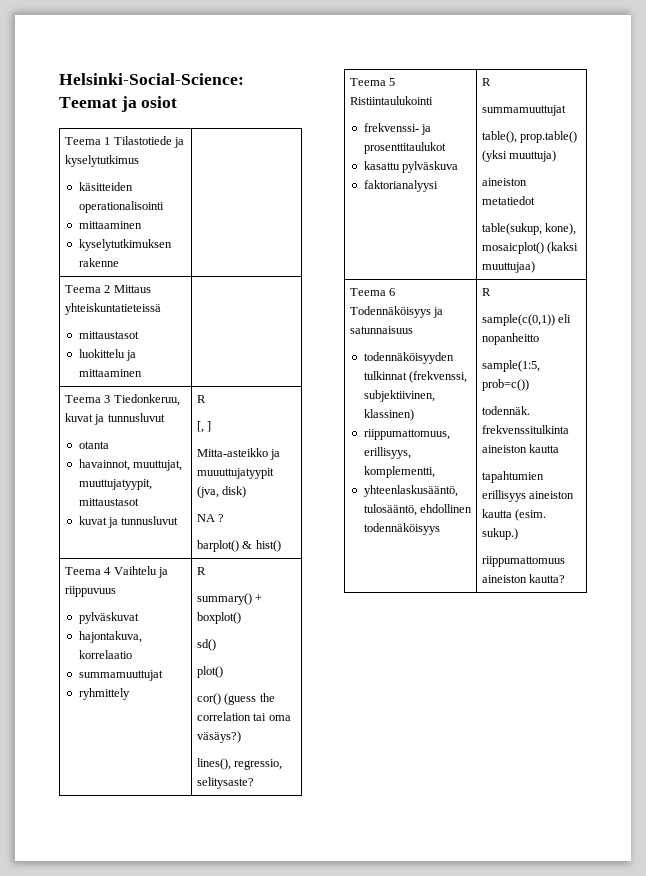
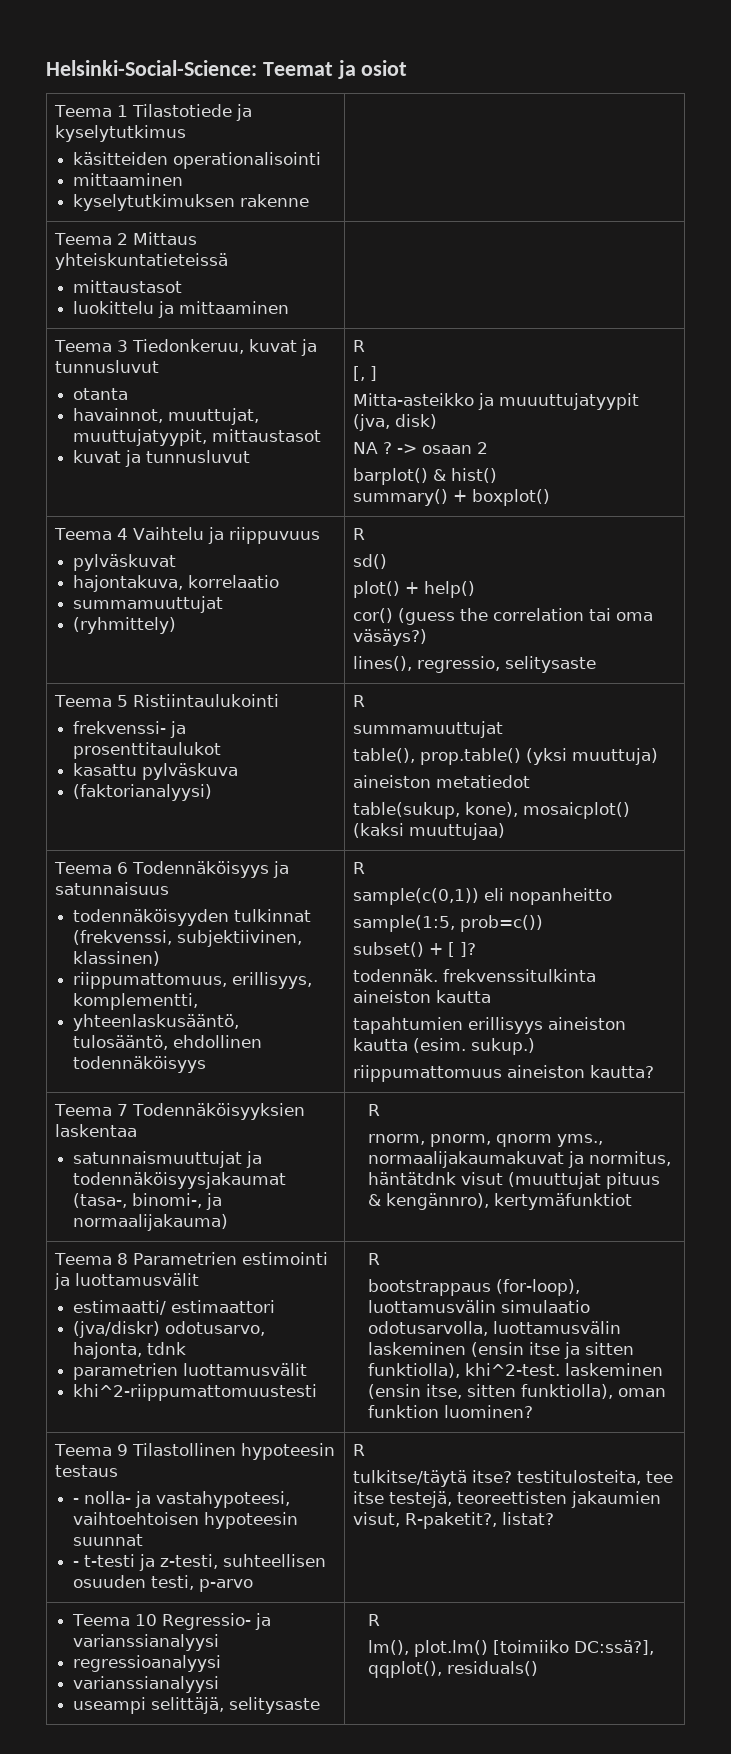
  Teema 3 Tiedonkeruu, kuvat ja tunnusluvut
  otanta
  havainnot, muuttujat, muuttujatyypit, mittaustasot
  kuvat ja tunnusluvut | R
  [, ]
  Mitta-asteikko ja muuuttujatyypit (jva, disk)
- NA ?
+ NA ? -> osaan 2
  barplot() & hist()
+ summary() + boxplot()
  Teema 4 Vaihtelu ja riippuvuus
  pylväskuvat
  hajontakuva, korrelaatio
  summamuuttujat
- ryhmittely | R
- summary() + boxplot()
+ (ryhmittely) | R
  sd()
- plot()
+ plot() + help()
  cor() (guess the correlation tai oma väsäys?)
- lines(), regressio, selitysaste?
+ lines(), regressio, selitysaste
  Teema 5 Ristiintaulukointi
  frekvenssi- ja prosenttitaulukot
  kasattu pylväskuva
- faktorianalyysi | R
+ (faktorianalyysi) | R
  Teema 6 Todennäköisyys ja satunnaisuus
  todennäköisyyden tulkinnat (frekvenssi, subjektiivinen, klassinen)
  riippumattomuus, erillisyys, komplementti,
  yhteenlaskusääntö, tulosääntö, ehdollinen todennäköisyys | R
  sample(c(0,1)) eli nopanheitto
  sample(1:5, prob=c())
+ subset() + [ ]?
+ Teema 7 Todennäköisyyksien laskentaa
+ satunnaismuuttujat ja todennäköisyysjakaumat (tasa-, binomi-, ja normaalijakauma) | R
+ rnorm, pnorm, qnorm yms., normaalijakaumakuvat ja normitus, häntätdnk visut (muuttujat pituus & kengännro), kertymäfunktiot
+ Teema 8 Parametrien estimointi ja luottamusvälit
+ estimaatti/ estimaattori
+ (jva/diskr) odotusarvo, hajonta, tdnk
+ parametrien luottamusvälit
+ khi^2-riippumattomuustesti | R
+ bootstrappaus (for-loop), luottamusvälin simulaatio odotusarvolla, luottamusvälin laskeminen (ensin itse ja sitten funktiolla), khi^2-test. laskeminen (ensin itse, sitten funktiolla), oman funktion luominen?
+ Teema 9 Tilastollinen hypoteesin testaus
+ - nolla- ja vastahypoteesi, vaihtoehtoisen hypoteesin suunnat
+ - t-testi ja z-testi, suhteellisen osuuden testi, p-arvo | R
+ tulkitse/täytä itse? testitulosteita, tee itse testejä, teoreettisten jakaumien visut, R-paketit?, listat?
+ Teema 10 Regressio- ja varianssianalyysi
+ regressioanalyysi
+ varianssianalyysi
+ useampi selittäjä, selitysaste | R
+ lm(), plot.lm() [toimiiko DC:ssä?], qqplot(), residuals()

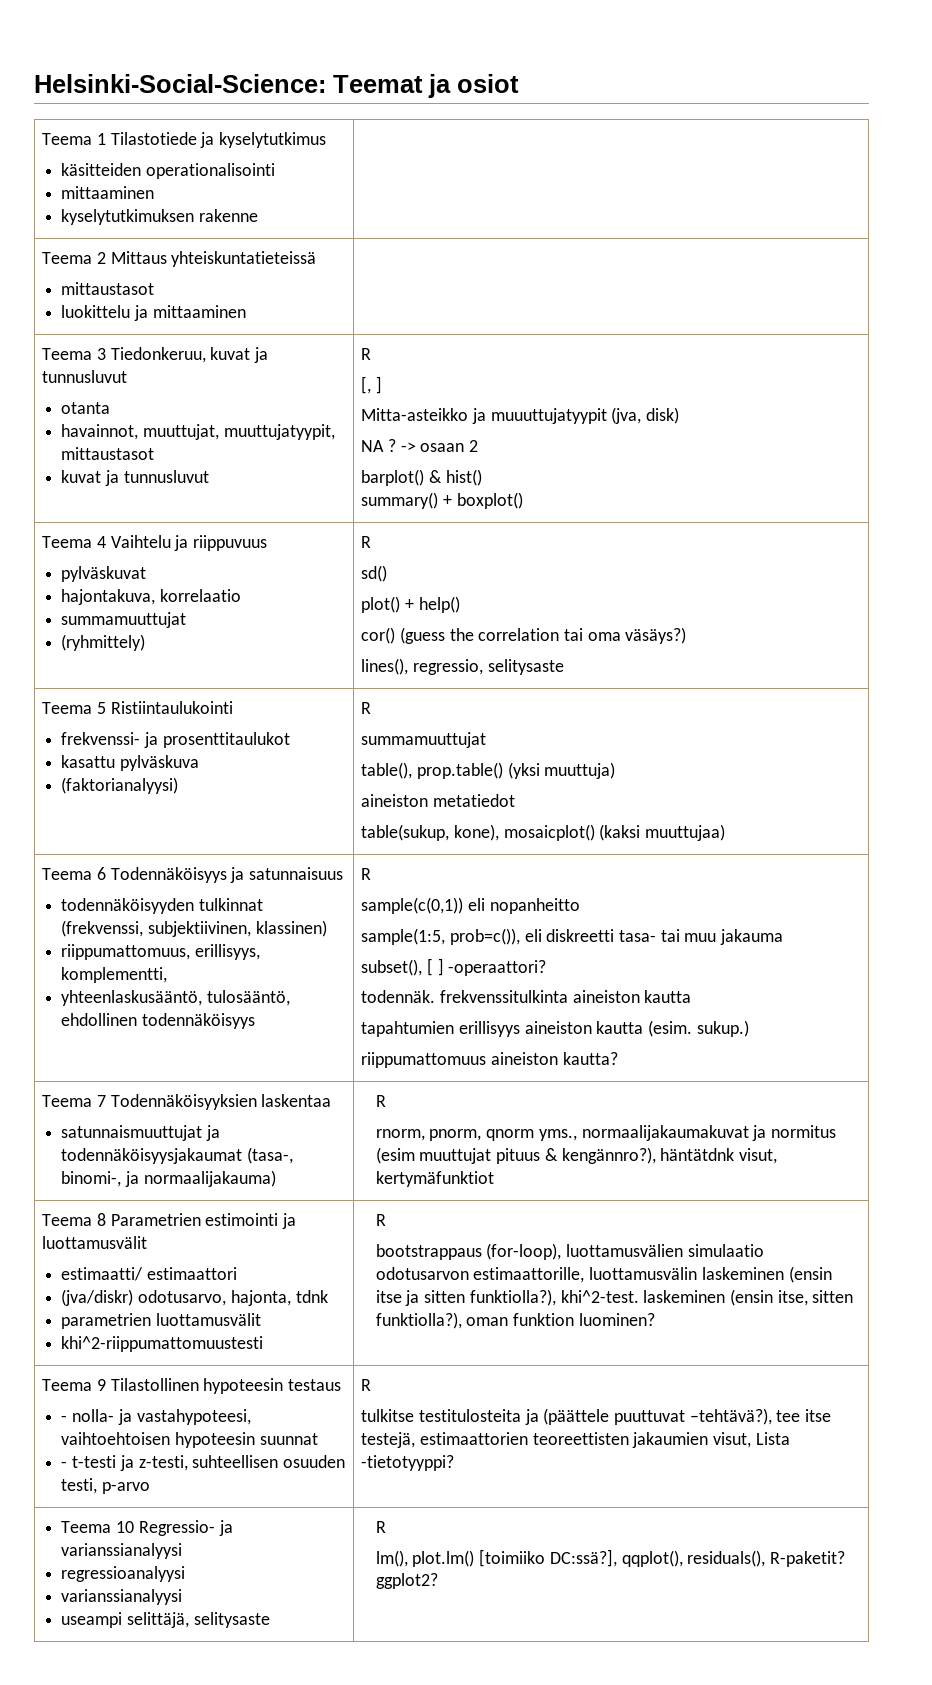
- sample(1:5, prob=c())
- subset() + [ ]?
+ sample(1:5, prob=c()), eli diskreetti tasa- tai muu jakauma
+ subset(), [ ] -operaattori?
  Teema 7 Todennäköisyyksien laskentaa
  satunnaismuuttujat ja todennäköisyysjakaumat (tasa-, binomi-, ja normaalijakauma) | R
- rnorm, pnorm, qnorm yms., normaalijakaumakuvat ja normitus, häntätdnk visut (muuttujat pituus & kengännro), kertymäfunktiot
+ rnorm, pnorm, qnorm yms., normaalijakaumakuvat ja normitus (esim muuttujat pituus & kengännro?), häntätdnk visut, kertymäfunktiot
  Teema 8 Parametrien estimointi ja luottamusvälit
  estimaatti/ estimaattori
  (jva/diskr) odotusarvo, hajonta, tdnk
  parametrien luottamusvälit
  khi^2-riippumattomuustesti | R
- bootstrappaus (for-loop), luottamusvälin simulaatio odotusarvolla, luottamusvälin laskeminen (ensin itse ja sitten funktiolla), khi^2-test. laskeminen (ensin itse, sitten funktiolla), oman funktion luominen?
+ bootstrappaus (for-loop), luottamusvälien simulaatio odotusarvon estimaattorille, luottamusvälin laskeminen (ensin itse ja sitten funktiolla?), khi^2-test. laskeminen (ensin itse, sitten funktiolla?), oman funktion luominen?
  Teema 9 Tilastollinen hypoteesin testaus
  - nolla- ja vastahypoteesi, vaihtoehtoisen hypoteesin suunnat
  - t-testi ja z-testi, suhteellisen osuuden testi, p-arvo | R
- tulkitse/täytä itse? testitulosteita, tee itse testejä, teoreettisten jakaumien visut, R-paketit?, listat?
+ tulkitse testitulosteita ja (päättele puuttuvat –tehtävä?), tee itse testejä, estimaattorien teoreettisten jakaumien visut, Lista -tietotyyppi?
  Teema 10 Regressio- ja varianssianalyysi
  regressioanalyysi
  varianssianalyysi
  useampi selittäjä, selitysaste | R
- lm(), plot.lm() [toimiiko DC:ssä?], qqplot(), residuals()
+ lm(), plot.lm() [toimiiko DC:ssä?], qqplot(), residuals(), R-paketit? ggplot2?

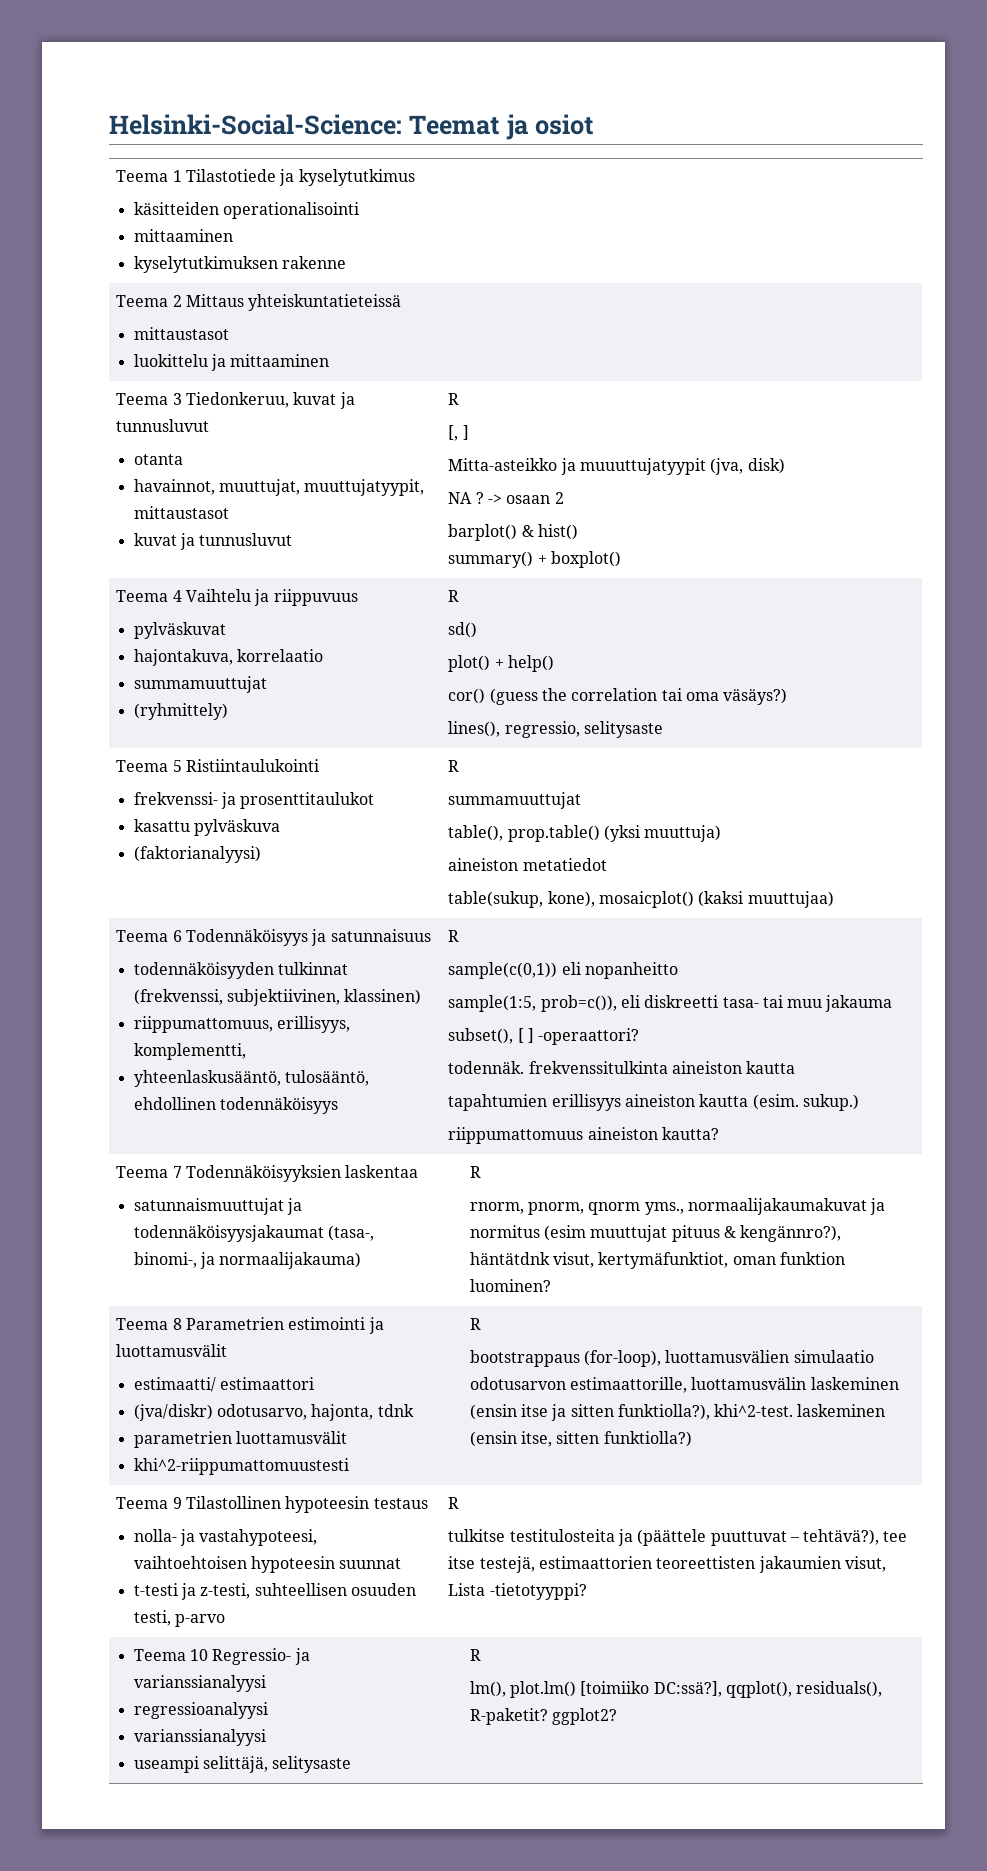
  Teema 7 Todennäköisyyksien laskentaa
  satunnaismuuttujat ja todennäköisyysjakaumat (tasa-, binomi-, ja normaalijakauma) | R
- rnorm, pnorm, qnorm yms., normaalijakaumakuvat ja normitus (esim muuttujat pituus & kengännro?), häntätdnk visut, kertymäfunktiot
+ rnorm, pnorm, qnorm yms., normaalijakaumakuvat ja normitus (esim muuttujat pituus & kengännro?), häntätdnk visut, kertymäfunktiot, oman funktion luominen?
  Teema 8 Parametrien estimointi ja luottamusvälit
  estimaatti/ estimaattori
  (jva/diskr) odotusarvo, hajonta, tdnk
  parametrien luottamusvälit
  khi^2-riippumattomuustesti | R
- bootstrappaus (for-loop), luottamusvälien simulaatio odotusarvon estimaattorille, luottamusvälin laskeminen (ensin itse ja sitten funktiolla?), khi^2-test. laskeminen (ensin itse, sitten funktiolla?), oman funktion luominen?
+ bootstrappaus (for-loop), luottamusvälien simulaatio odotusarvon estimaattorille, luottamusvälin laskeminen (ensin itse ja sitten funktiolla?), khi^2-test. laskeminen (ensin itse, sitten funktiolla?)
  Teema 9 Tilastollinen hypoteesin testaus
- - nolla- ja vastahypoteesi, vaihtoehtoisen hypoteesin suunnat
- - t-testi ja z-testi, suhteellisen osuuden testi, p-arvo | R
- tulkitse testitulosteita ja (päättele puuttuvat –tehtävä?), tee itse testejä, estimaattorien teoreettisten jakaumien visut, Lista -tietotyyppi?
+ nolla- ja vastahypoteesi, vaihtoehtoisen hypoteesin suunnat
+ t-testi ja z-testi, suhteellisen osuuden testi, p-arvo | R
+ tulkitse testitulosteita ja (päättele puuttuvat – tehtävä?), tee itse testejä, estimaattorien teoreettisten jakaumien visut, Lista -tietotyyppi?

